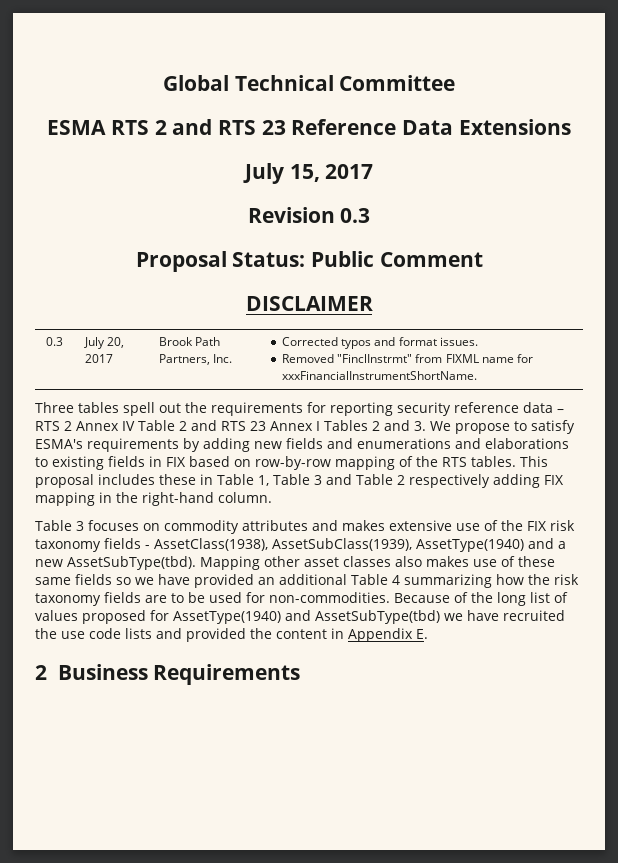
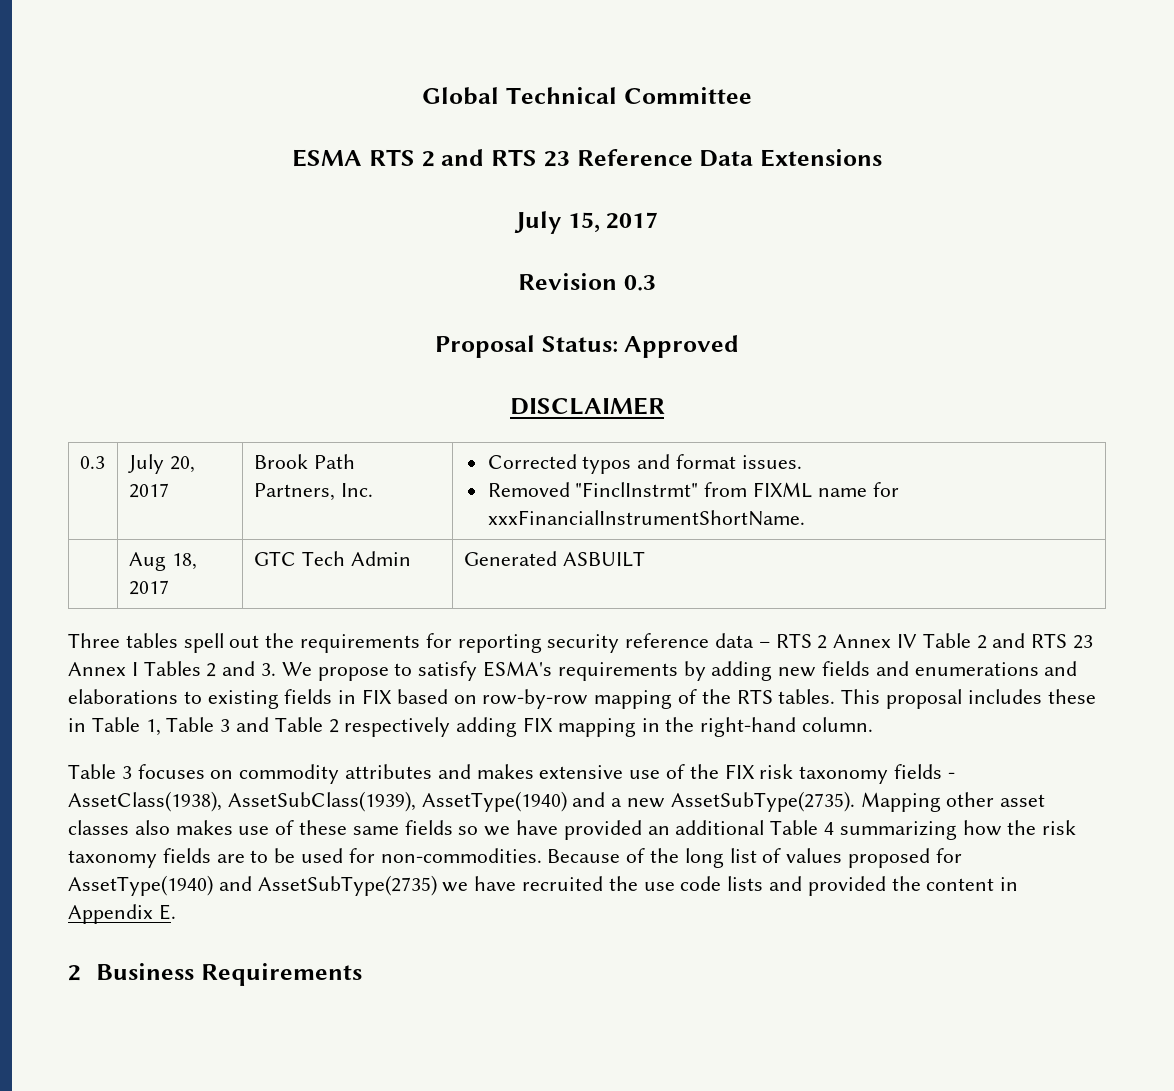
- Proposal Status: Public Comment
+ Proposal Status: Approved
+ | Aug 18, 2017 | GTC Tech Admin | Generated ASBUILT
- Table 3 focuses on commodity attributes and makes extensive use of the FIX risk taxonomy fields - AssetClass(1938), AssetSubClass(1939), AssetType(1940) and a new AssetSubType(tbd).
+ Table 3 focuses on commodity attributes and makes extensive use of the FIX risk taxonomy fields - AssetClass(1938), AssetSubClass(1939), AssetType(1940) and a new AssetSubType(2735).
- Because of the long list of values proposed for AssetType(1940) and AssetSubType(tbd) we have recruited the use code lists and provided the content in Appendix E.
+ Because of the long list of values proposed for AssetType(1940) and AssetSubType(2735) we have recruited the use code lists and provided the content in Appendix E.

